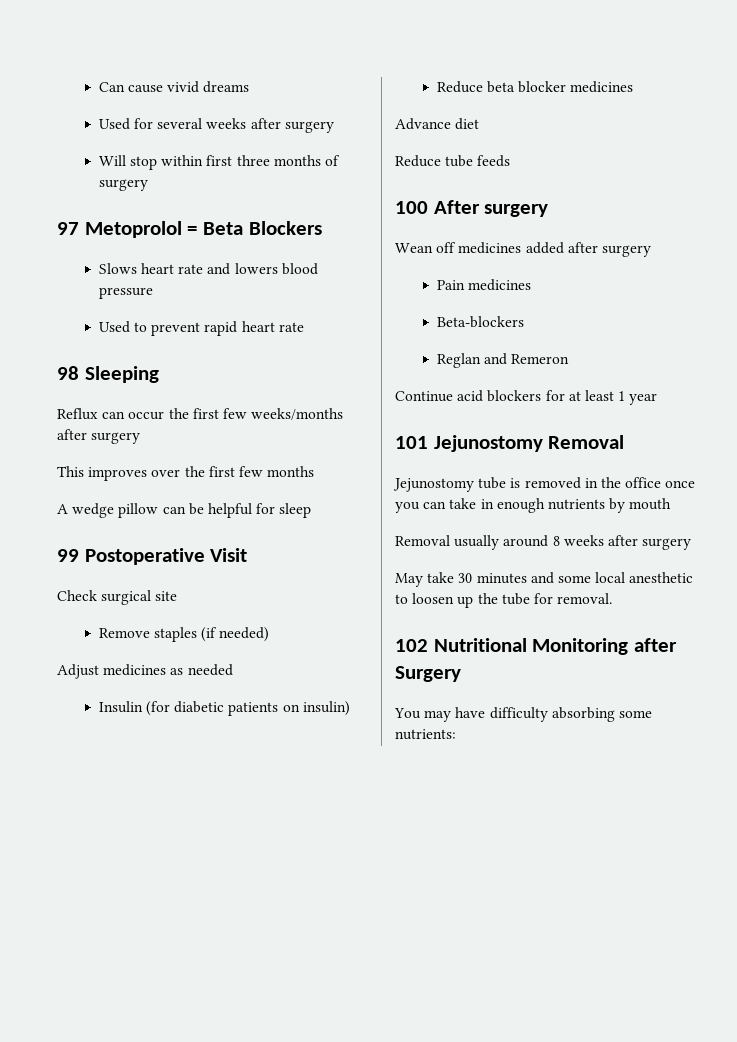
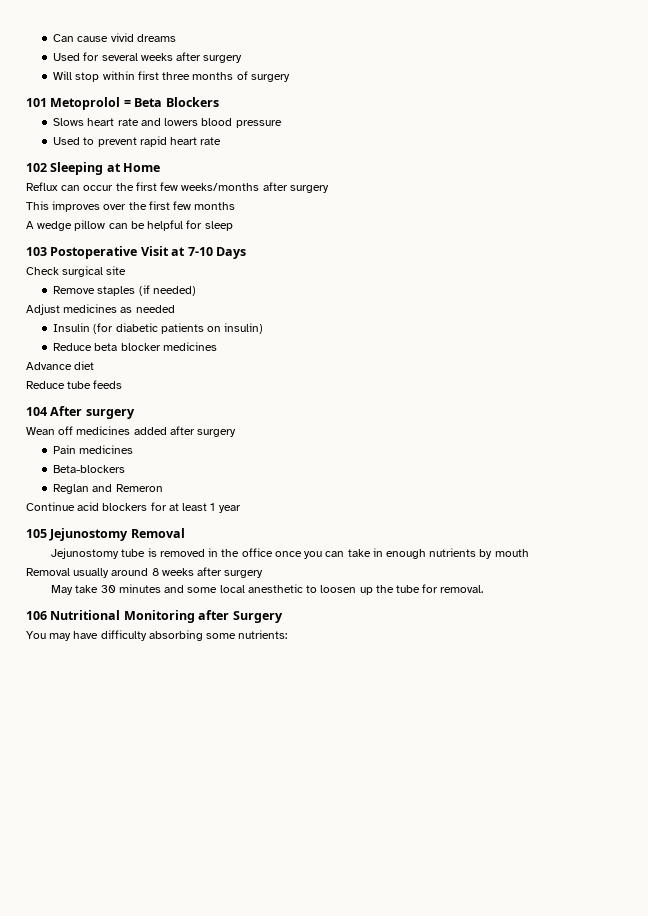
- 97 Metoprolol = Beta Blockers
+ 101 Metoprolol = Beta Blockers
- 98 Sleeping
+ 102 Sleeping at Home
- 99 Postoperative Visit
+ 103 Postoperative Visit at 7-10 Days
- 100 After surgery
+ 104 After surgery
- 101 Jejunostomy Removal
+ 105 Jejunostomy Removal
- 102 Nutritional Monitoring after Surgery
+ 106 Nutritional Monitoring after Surgery

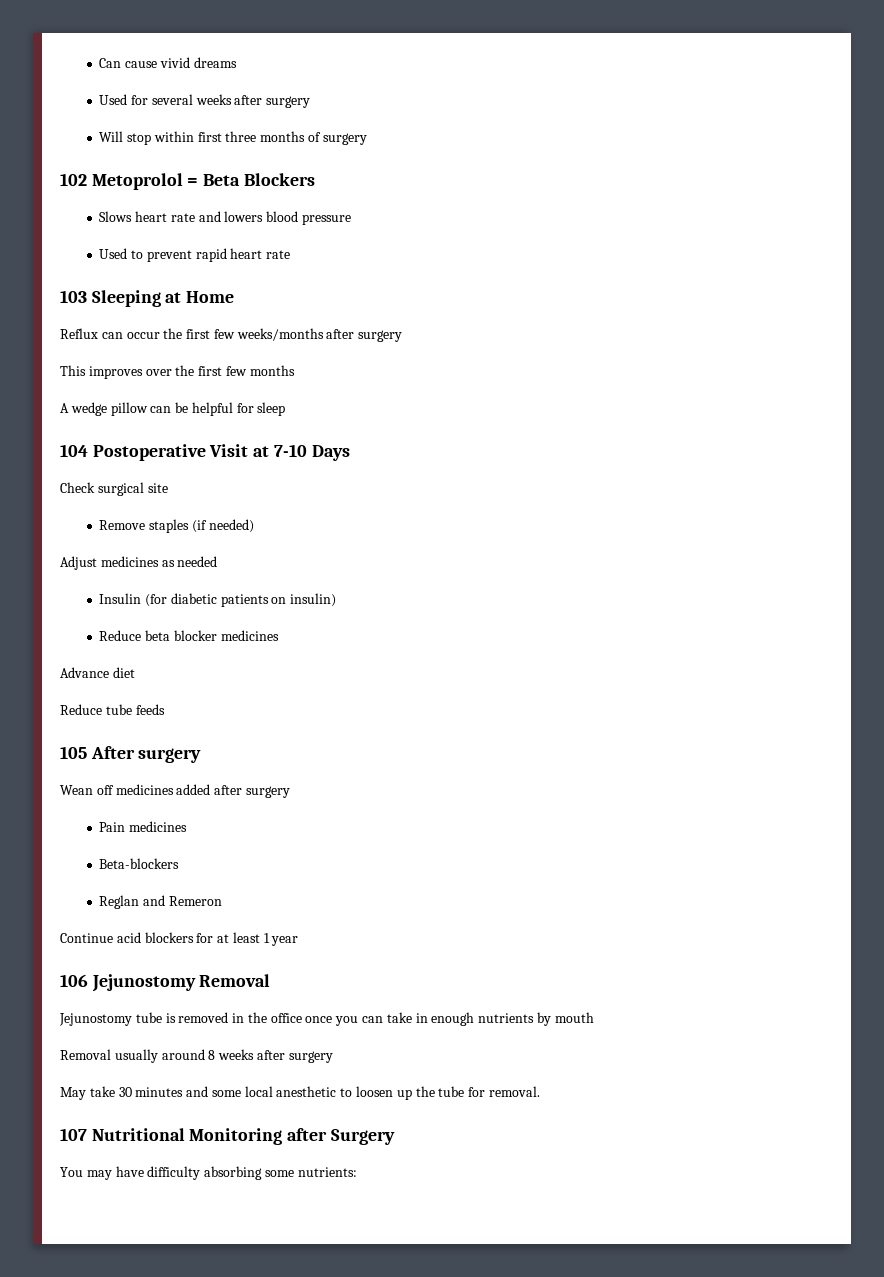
- 101 Metoprolol = Beta Blockers
+ 102 Metoprolol = Beta Blockers
- 102 Sleeping at Home
+ 103 Sleeping at Home
- 103 Postoperative Visit at 7-10 Days
+ 104 Postoperative Visit at 7-10 Days
- 104 After surgery
+ 105 After surgery
- 105 Jejunostomy Removal
+ 106 Jejunostomy Removal
- 106 Nutritional Monitoring after Surgery
+ 107 Nutritional Monitoring after Surgery

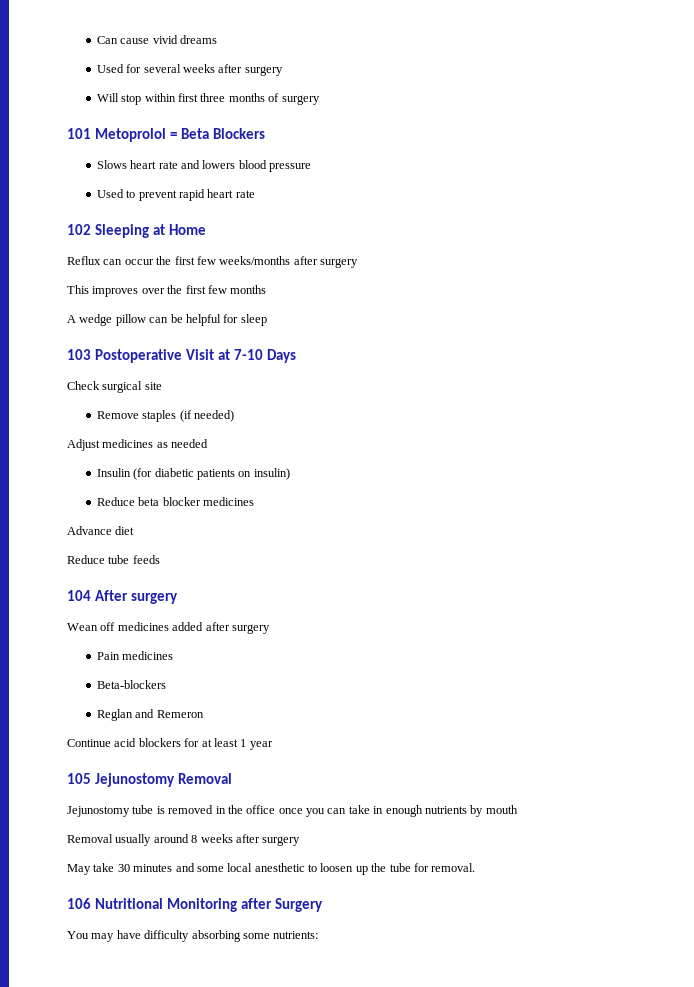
- 102 Metoprolol = Beta Blockers
+ 101 Metoprolol = Beta Blockers
- 103 Sleeping at Home
+ 102 Sleeping at Home
- 104 Postoperative Visit at 7-10 Days
+ 103 Postoperative Visit at 7-10 Days
- 105 After surgery
+ 104 After surgery
- 106 Jejunostomy Removal
+ 105 Jejunostomy Removal
- 107 Nutritional Monitoring after Surgery
+ 106 Nutritional Monitoring after Surgery

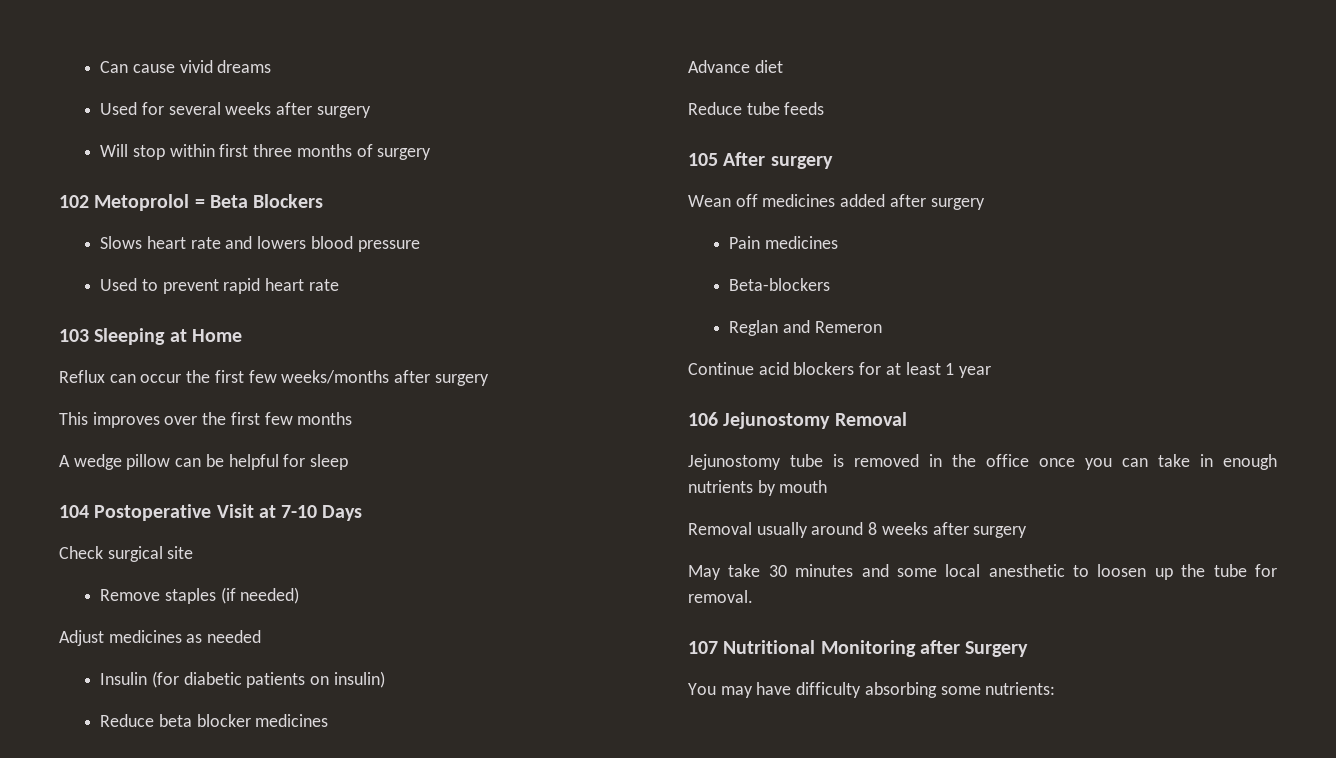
- 101 Metoprolol = Beta Blockers
+ 102 Metoprolol = Beta Blockers
- 102 Sleeping at Home
+ 103 Sleeping at Home
- 103 Postoperative Visit at 7-10 Days
+ 104 Postoperative Visit at 7-10 Days
- 104 After surgery
+ 105 After surgery
- 105 Jejunostomy Removal
+ 106 Jejunostomy Removal
- 106 Nutritional Monitoring after Surgery
+ 107 Nutritional Monitoring after Surgery

